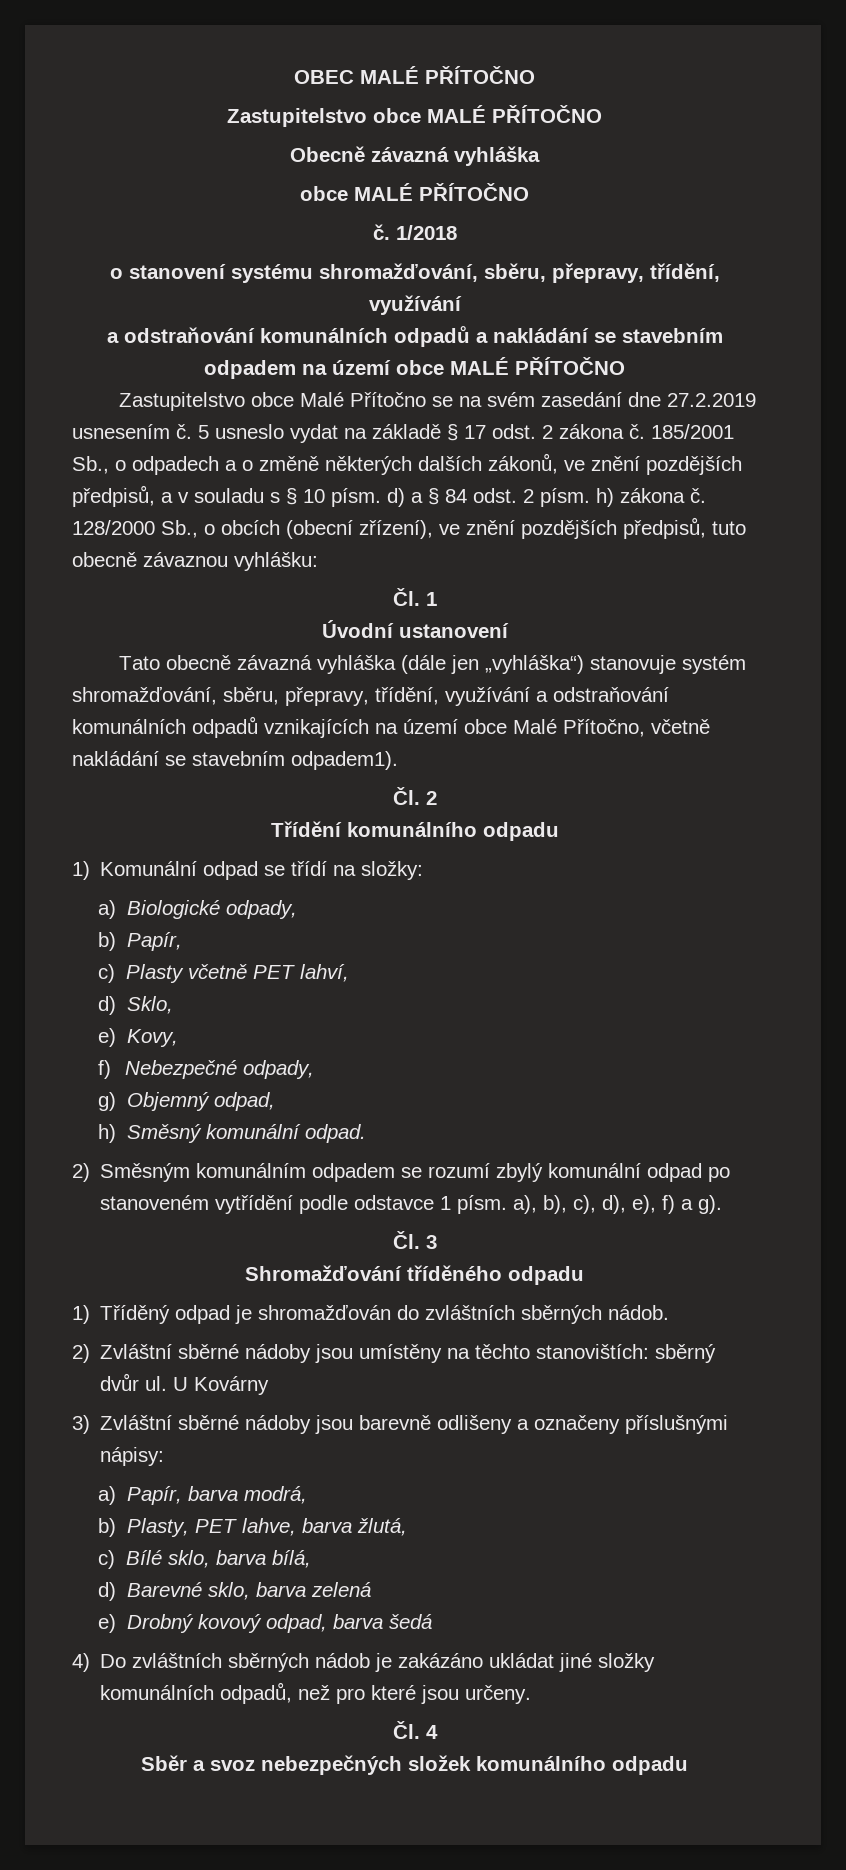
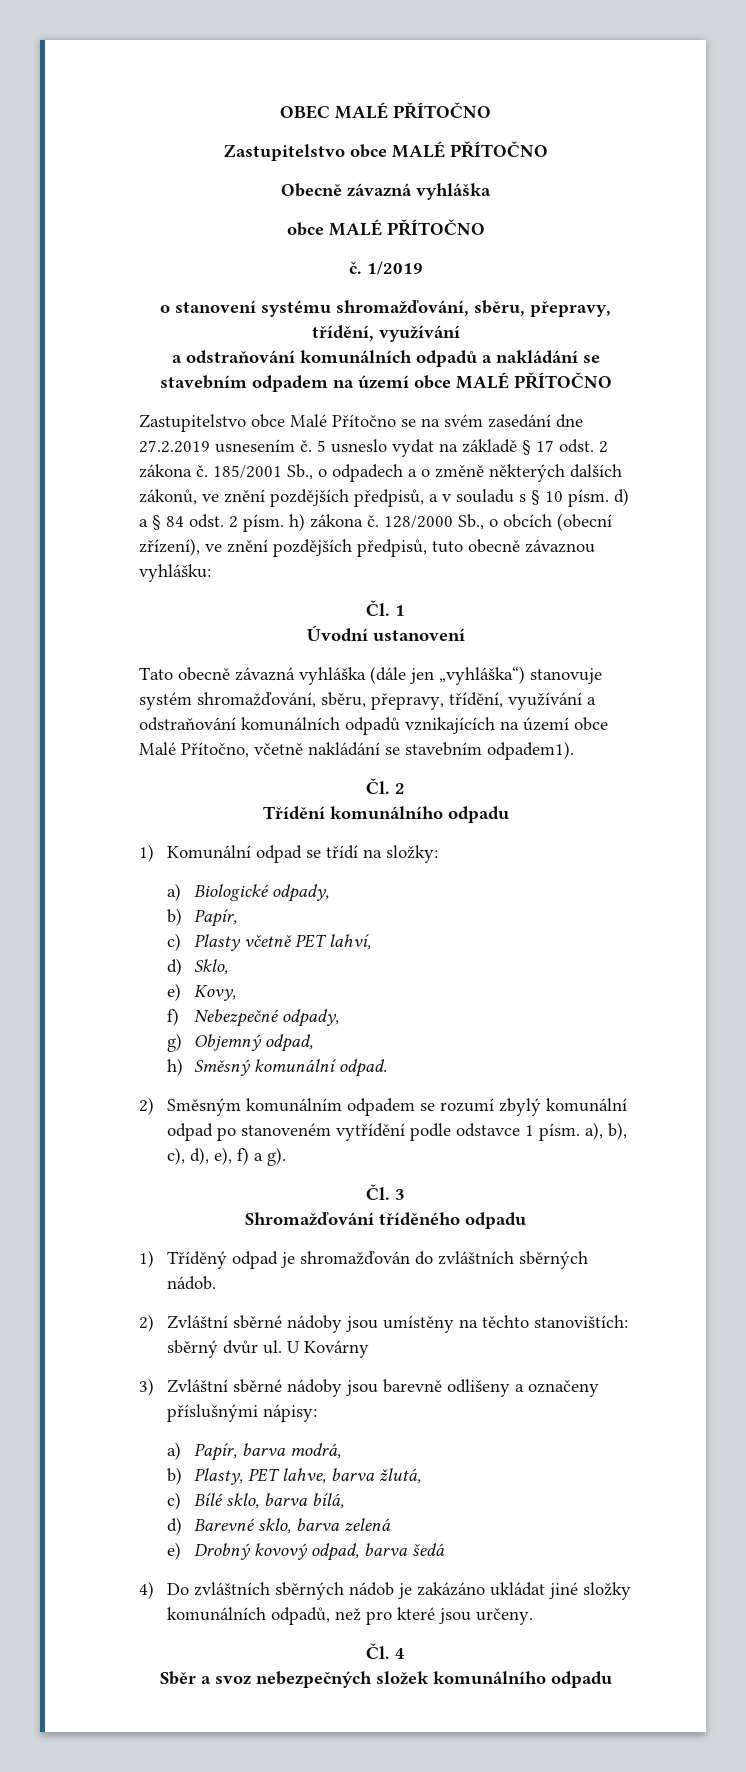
- 1/2018
+ 1/2019

